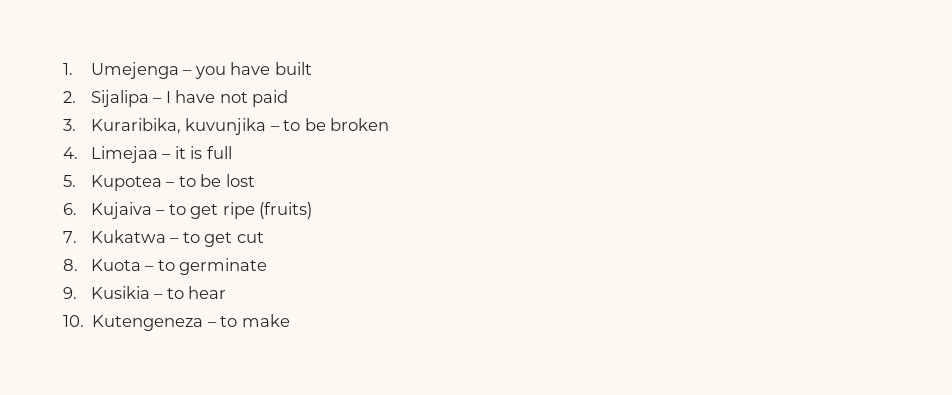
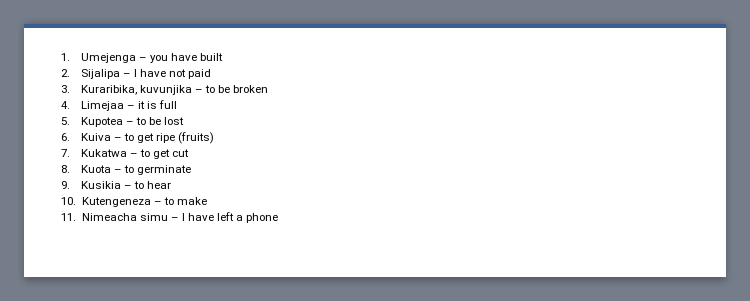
- 6. Kujaiva – to get ripe (fruits)
+ 6. Kuiva – to get ripe (fruits)
+ 11. Nimeacha simu – I have left a phone

